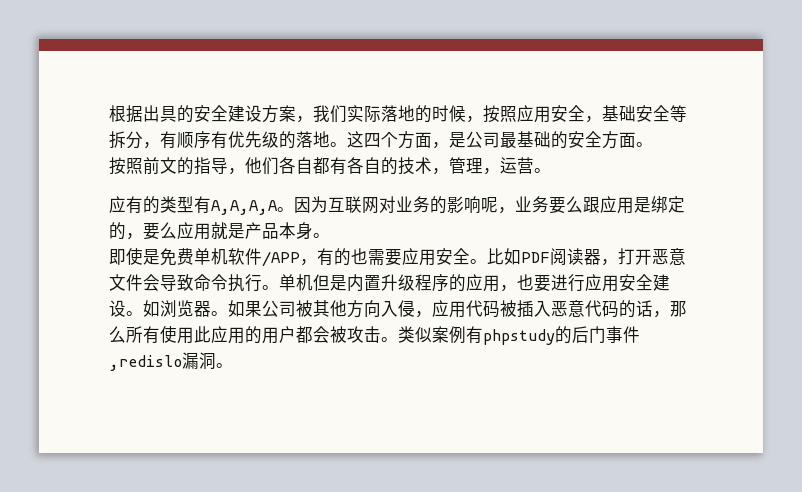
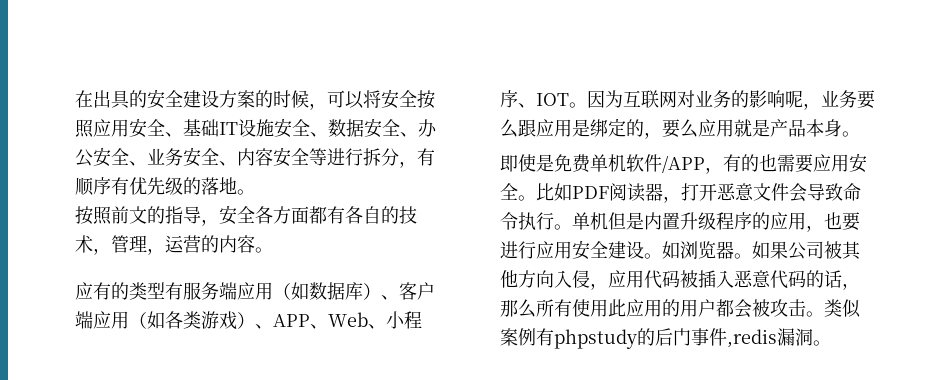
- 根据出具的安全建设方案，我们实际落地的时候，按照应用安全，基础安全等拆分，有顺序有优先级的落地。这四个方面，是公司最基础的安全方面。
+ 在出具的安全建设方案的时候，可以将安全按照应用安全、基础IT设施安全、数据安全、办公安全、业务安全、内容安全等进行拆分，有顺序有优先级的落地。
- 按照前文的指导，他们各自都有各自的技术，管理，运营。
+ 按照前文的指导，安全各方面都有各自的技术，管理，运营的内容。
- 应有的类型有A,A,A,A。
+ 应有的类型有服务端应用（如数据库）、客户端应用（如各类游戏）、APP、Web、小程序、IOT。
- 类似案例有phpstudy的后门事件,redislo漏洞。
+ 类似案例有phpstudy的后门事件,redis漏洞。

